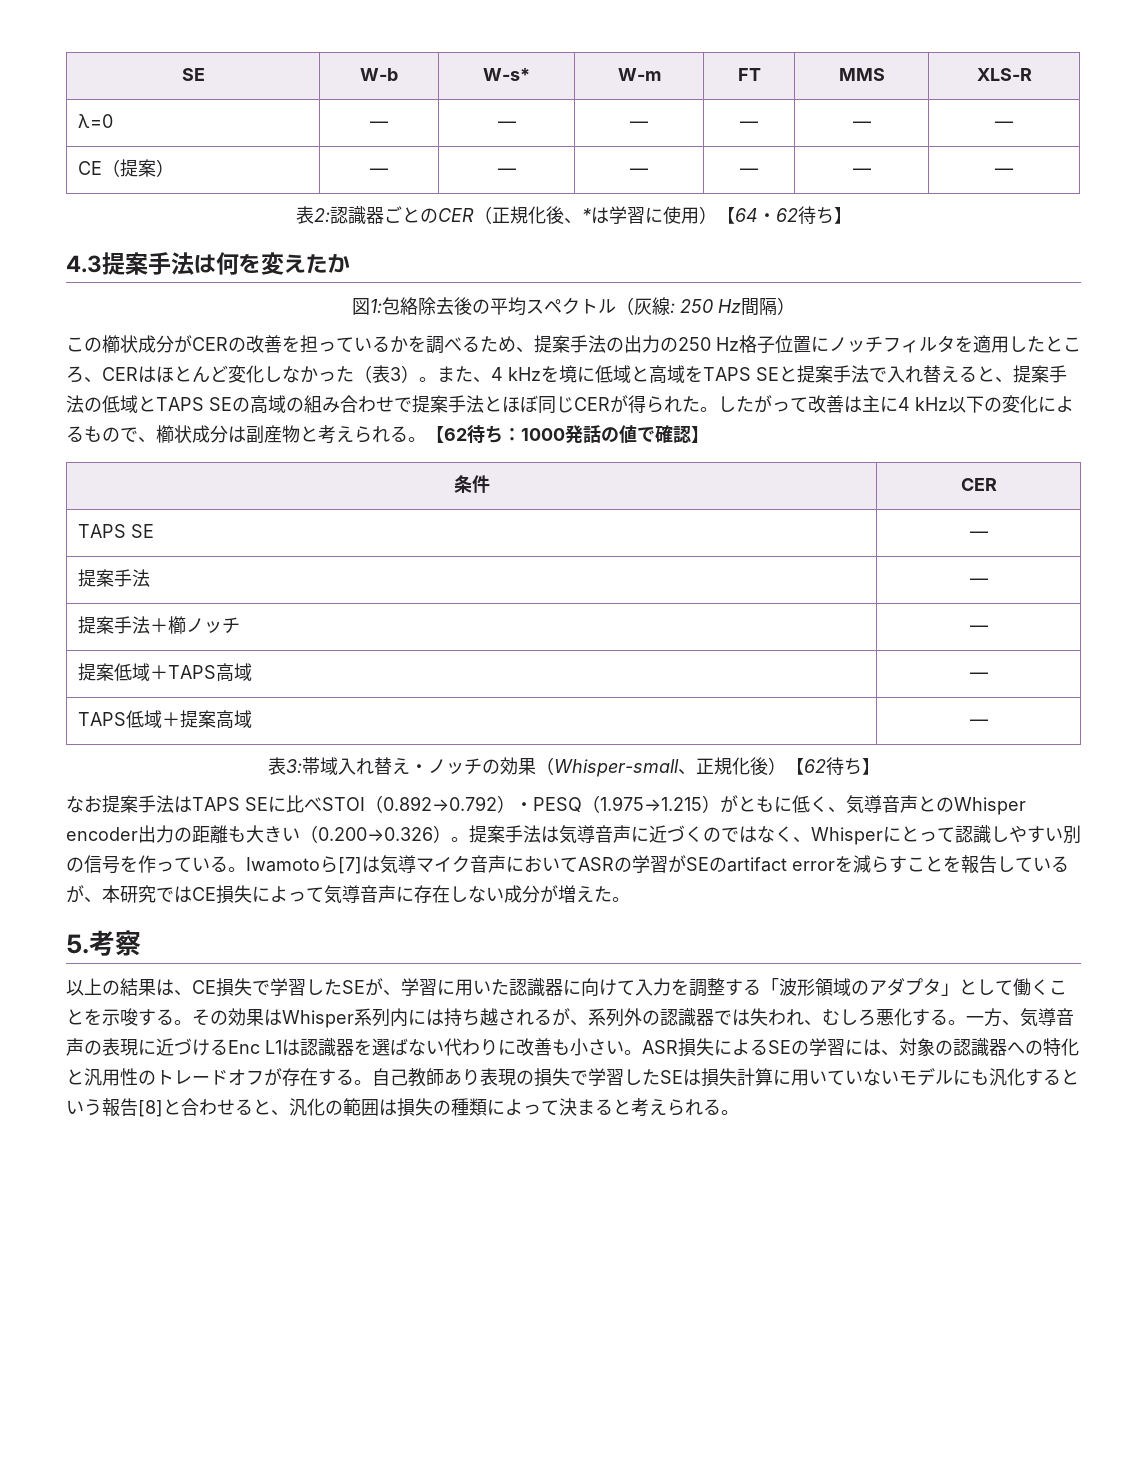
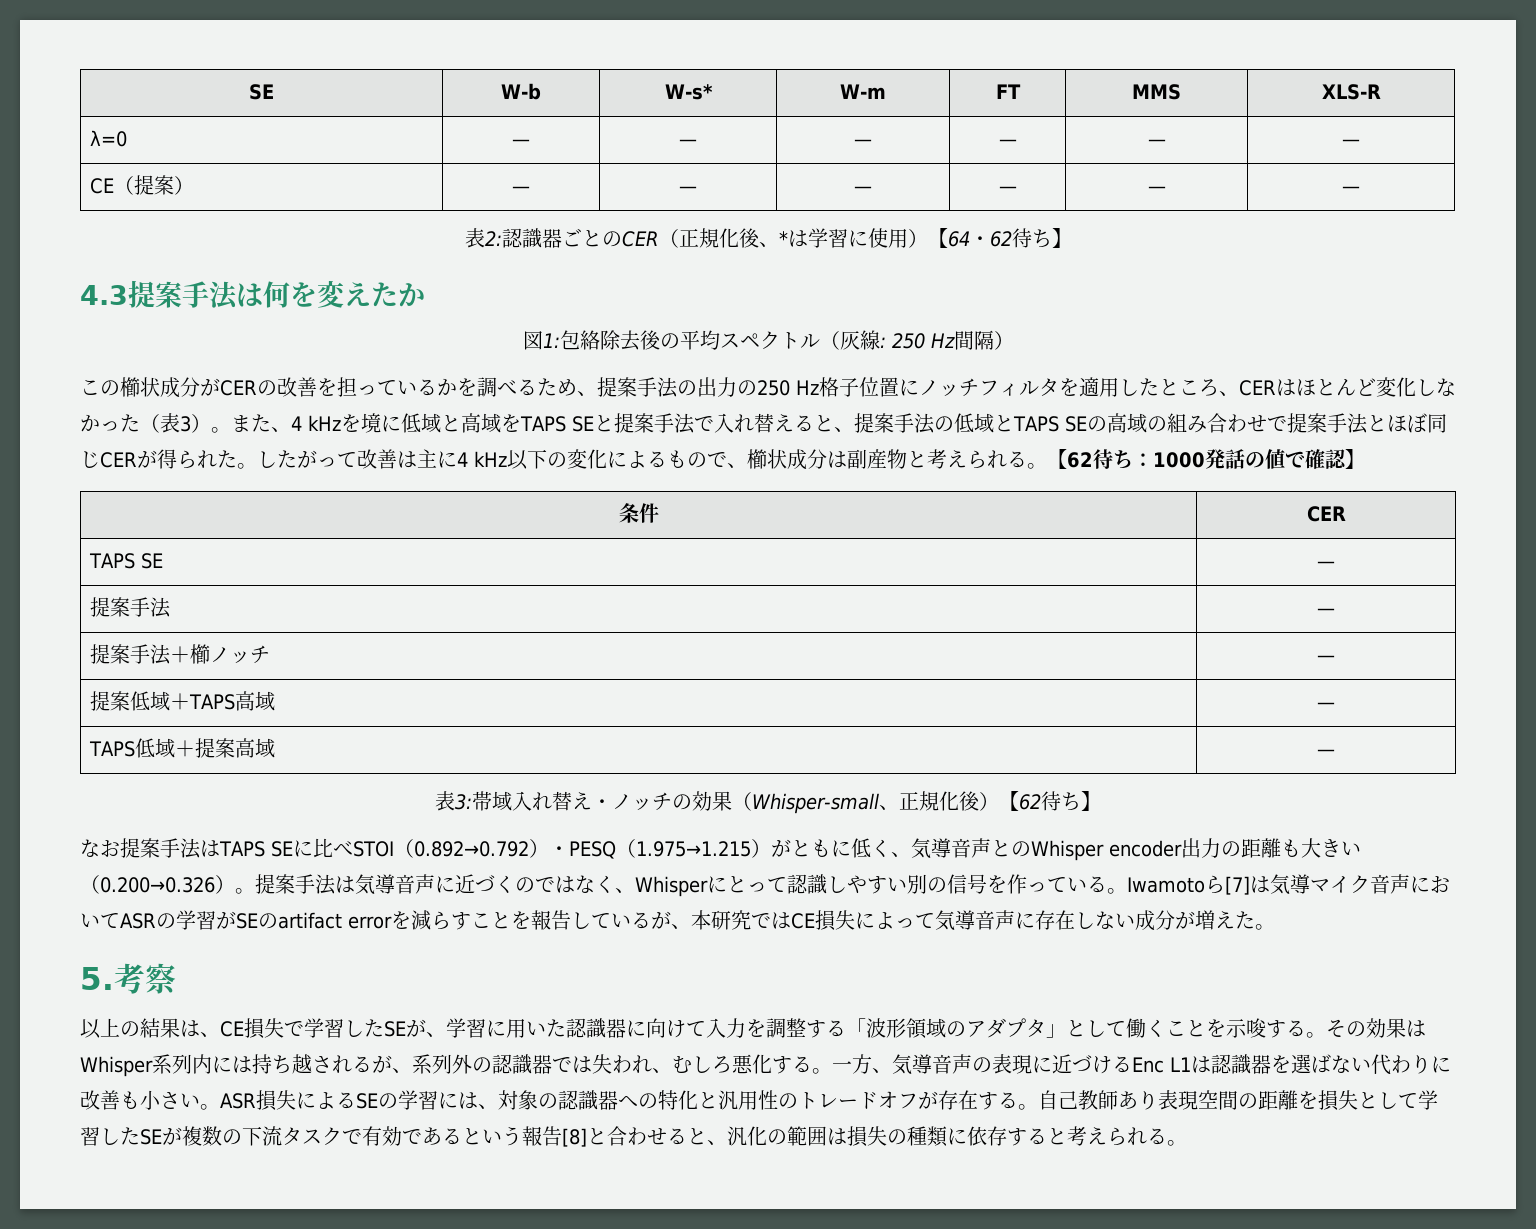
- 自己教師あり表現の損失で学習したSEは損失計算に用いていないモデルにも汎化するという報告[8]と合わせると、汎化の範囲は損失の種類によって決まると考えられる。
+ 自己教師あり表現空間の距離を損失として学習したSEが複数の下流タスクで有効であるという報告[8]と合わせると、汎化の範囲は損失の種類に依存すると考えられる。

